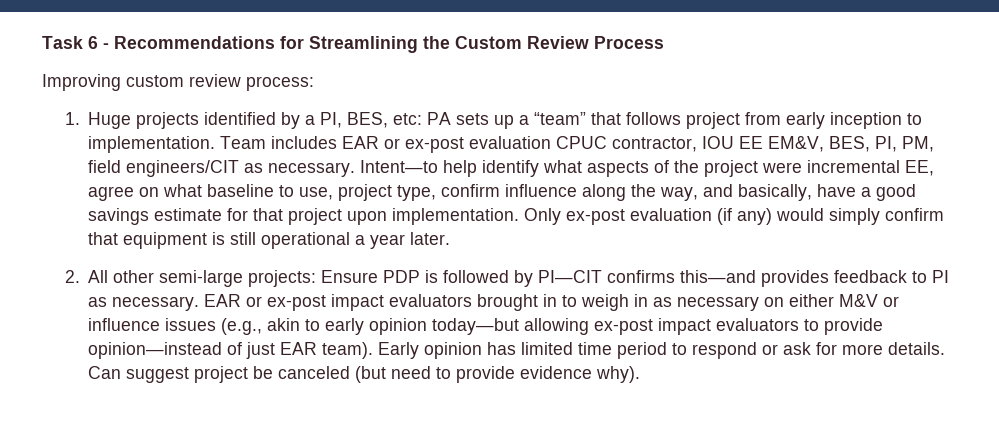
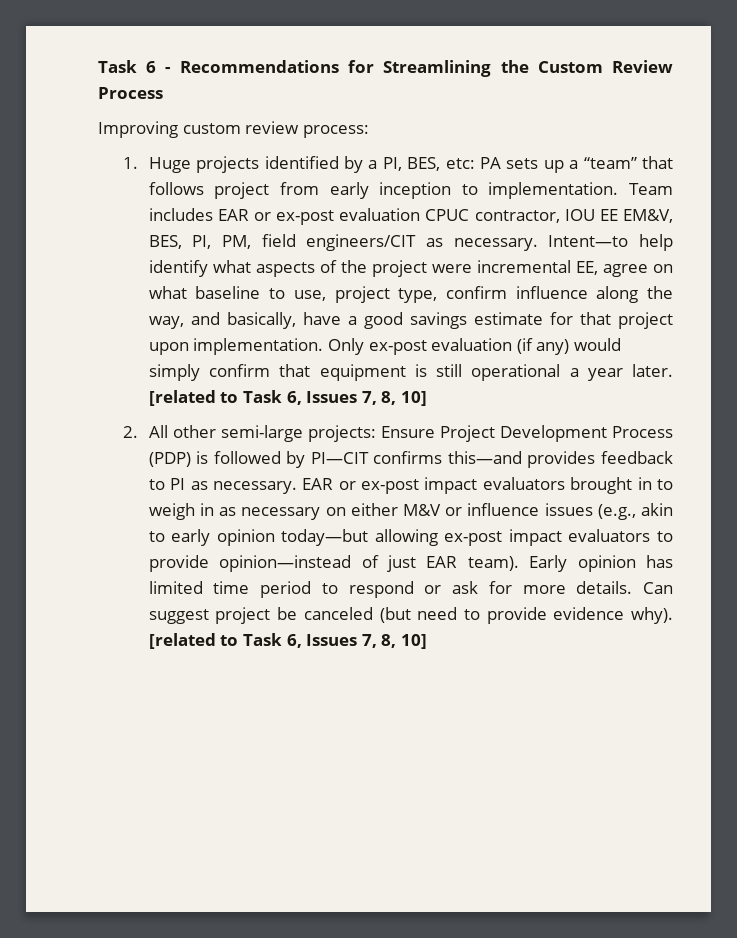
- Only ex-post evaluation (if any) would simply confirm that equipment is still operational a year later.
+ Only ex-post evaluation (if any) would simply confirm that equipment is still operational a year later. [related to Task 6, Issues 7, 8, 10]
- 2. All other semi-large projects: Ensure PDP is followed by PI—CIT confirms this—and provides feedback to PI as necessary.
+ 2. All other semi-large projects: Ensure Project Development Process (PDP) is followed by PI—CIT confirms this—and provides feedback to PI as necessary.
- Can suggest project be canceled (but need to provide evidence why).
+ Can suggest project be canceled (but need to provide evidence why). [related to Task 6, Issues 7, 8, 10]

